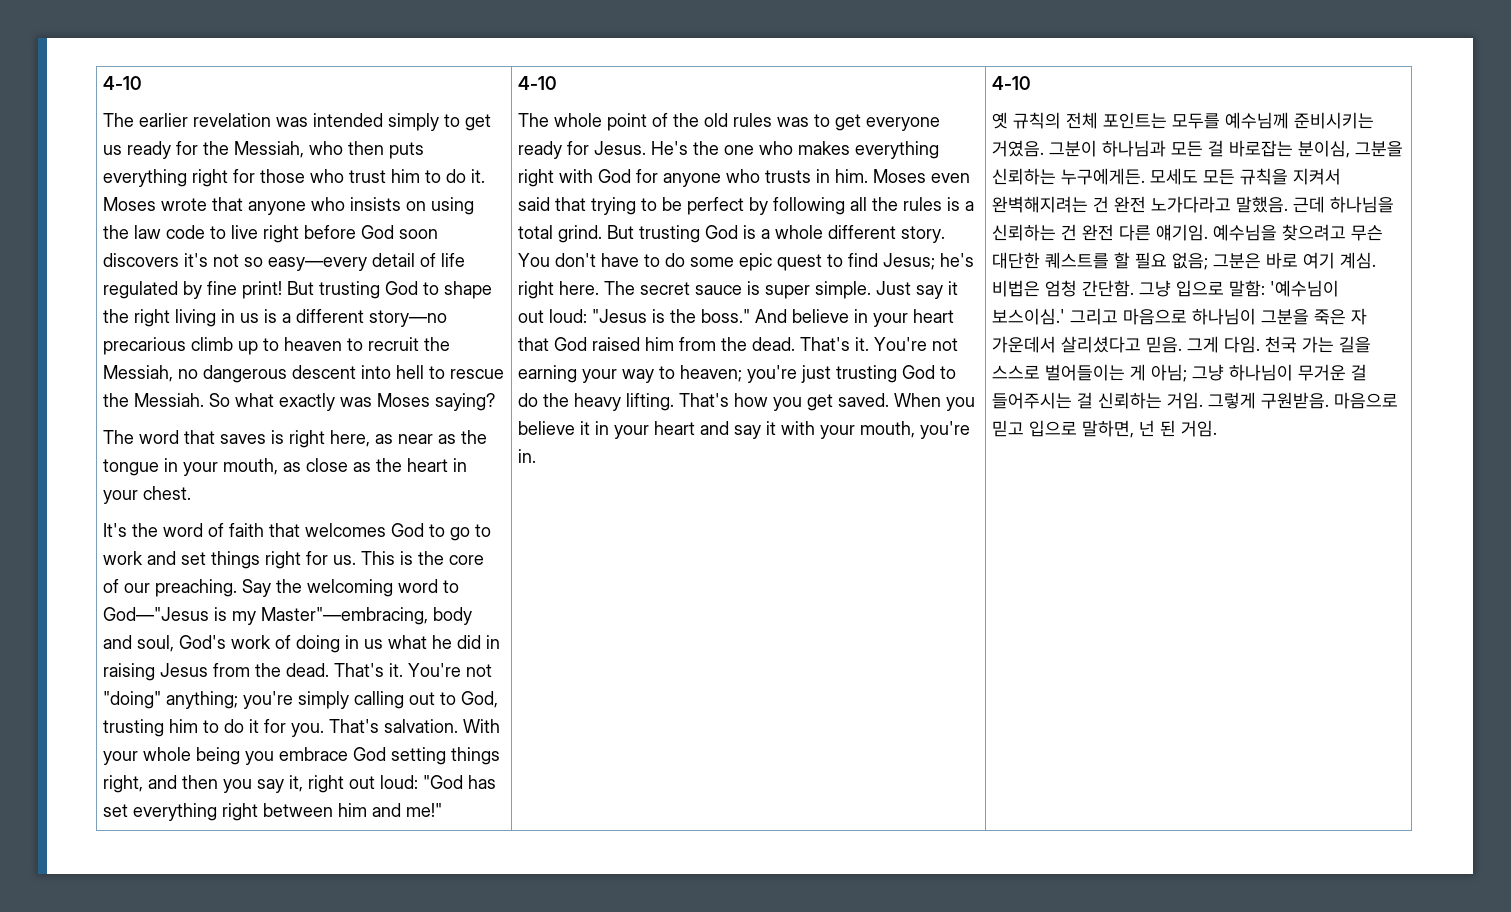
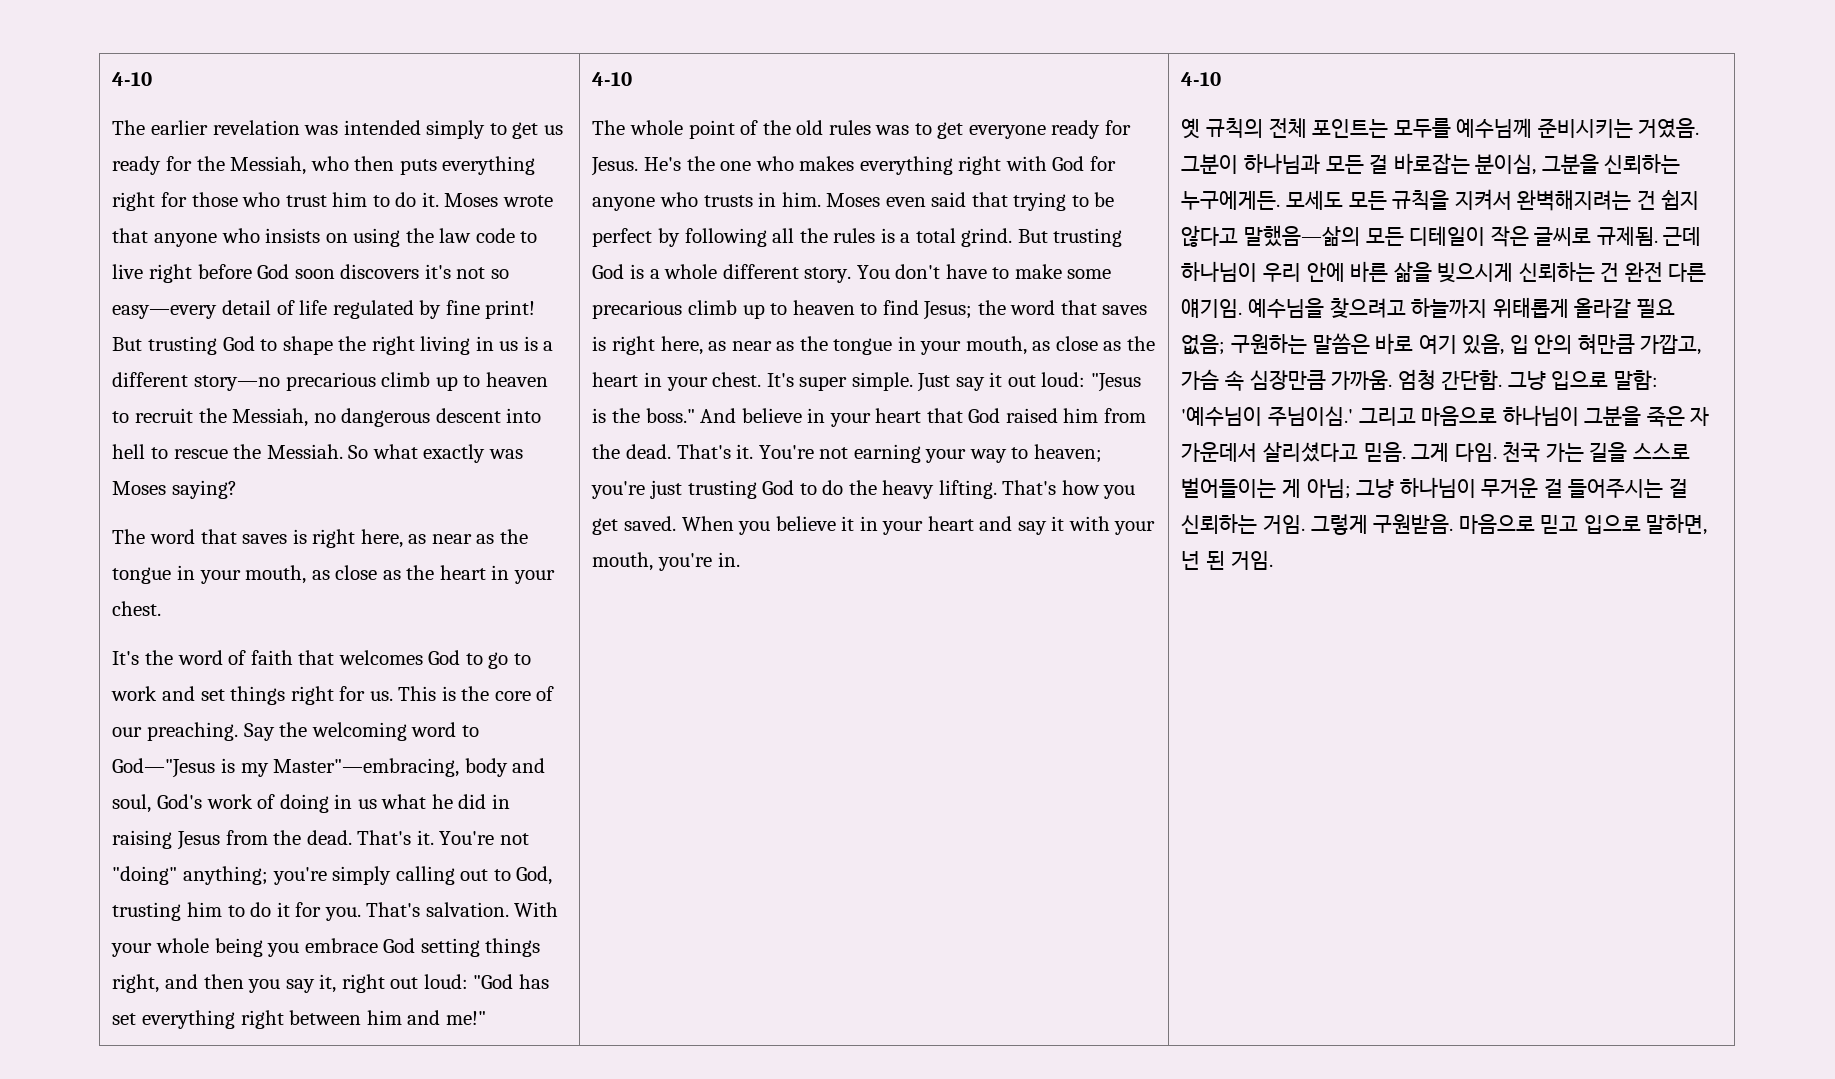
- You don't have to do some epic quest to find Jesus; he's right here. The secret sauce is super simple.
+ You don't have to make some precarious climb up to heaven to find Jesus; the word that saves is right here, as near as the tongue in your mouth, as close as the heart in your chest. It's super simple.
- 모세도 모든 규칙을 지켜서 완벽해지려는 건 완전 노가다라고 말했음. 근데 하나님을 신뢰하는 건 완전 다른 얘기임.
+ 모세도 모든 규칙을 지켜서 완벽해지려는 건 쉽지 않다고 말했음—삶의 모든 디테일이 작은 글씨로 규제됨. 근데 하나님이 우리 안에 바른 삶을 빚으시게 신뢰하는 건 완전 다른 얘기임.
- 예수님을 찾으려고 무슨 대단한 퀘스트를 할 필요 없음; 그분은 바로 여기 계심. 비법은 엄청 간단함.
+ 예수님을 찾으려고 하늘까지 위태롭게 올라갈 필요 없음; 구원하는 말씀은 바로 여기 있음, 입 안의 혀만큼 가깝고, 가슴 속 심장만큼 가까움. 엄청 간단함.
- 그냥 입으로 말함: '예수님이 보스이심.'
+ 그냥 입으로 말함: '예수님이 주님이심.'

